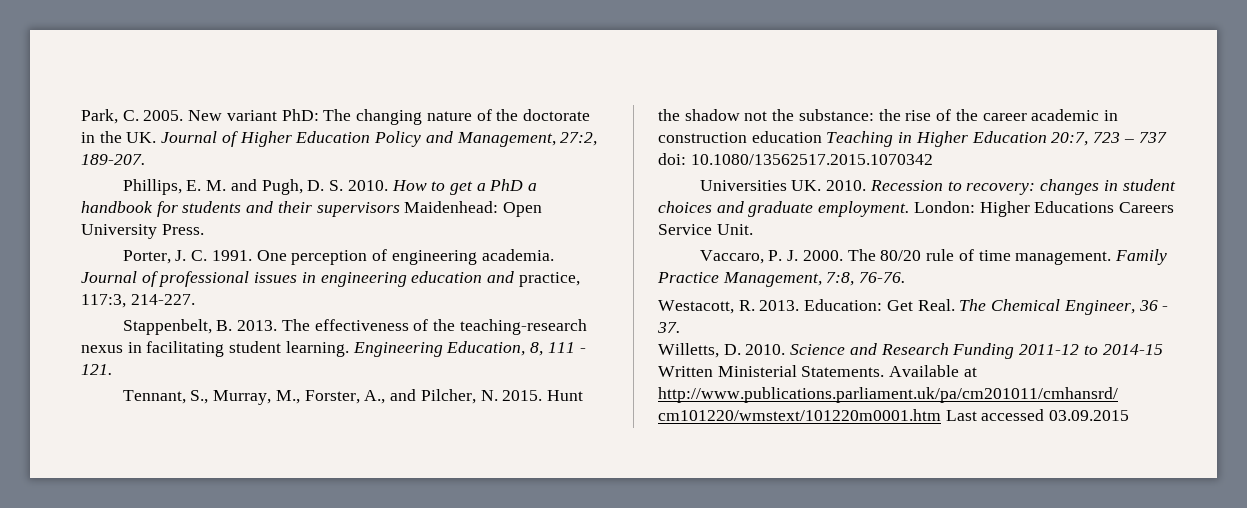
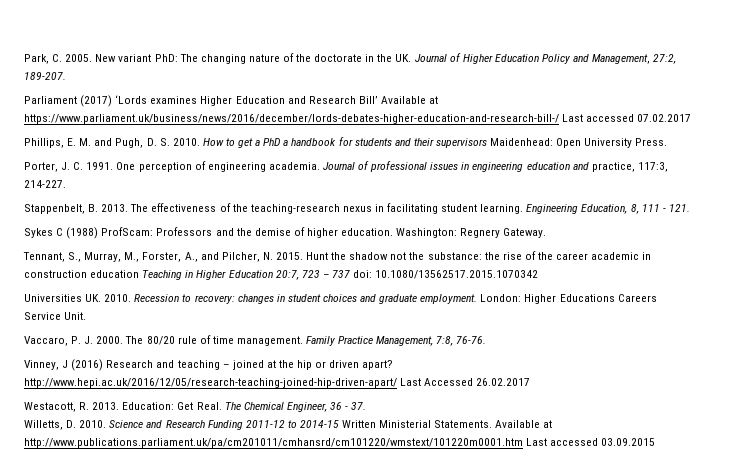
+ Parliament (2017) ‘Lords examines Higher Education and Research Bill’ Available at https://www.parliament.uk/business/news/2016/december/lords-debates-higher-education-and-research-bill-/ Last accessed 07.02.2017
+ Sykes C (1988) ProfScam: Professors and the demise of higher education. Washington: Regnery Gateway.
+ Vinney, J (2016) Research and teaching – joined at the hip or driven apart? http://www.hepi.ac.uk/2016/12/05/research-teaching-joined-hip-driven-apart/ Last Accessed 26.02.2017

